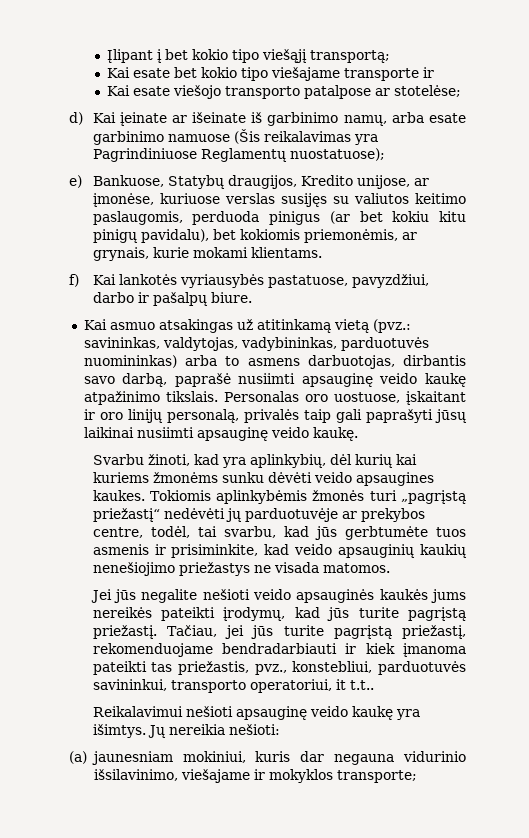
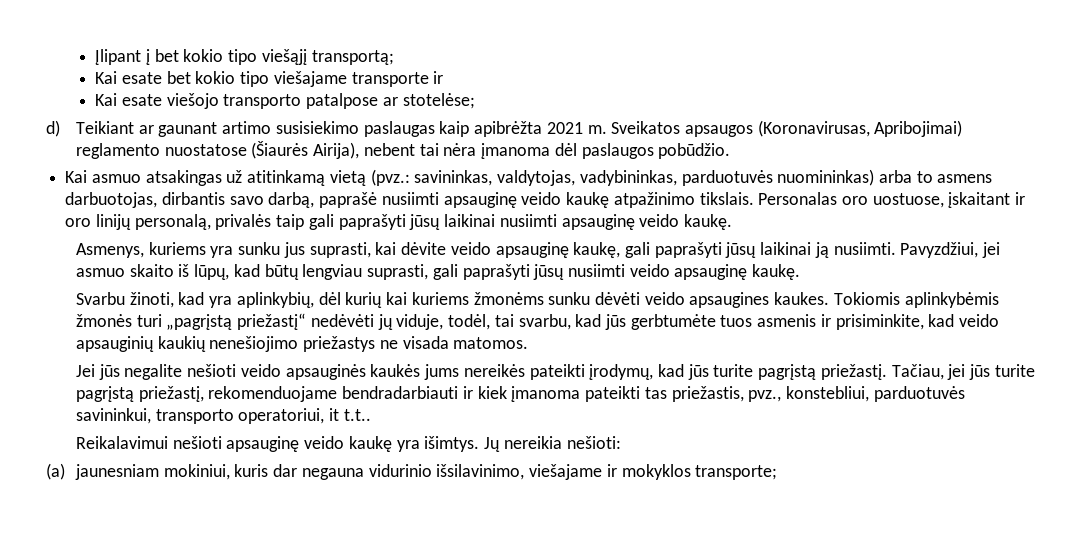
- d) Kai įeinate ar išeinate iš garbinimo namų, arba esate garbinimo namuose (Šis reikalavimas yra Pagrindiniuose Reglamentų nuostatuose);
- e) Bankuose, Statybų draugijos, Kredito unijose, ar įmonėse, kuriuose verslas susijęs su valiutos keitimo paslaugomis, perduoda pinigus (ar bet kokiu kitu pinigų pavidalu), bet kokiomis priemonėmis, ar grynais, kurie mokami klientams.
- f) Kai lankotės vyriausybės pastatuose, pavyzdžiui, darbo ir pašalpų biure.
+ d) Teikiant ar gaunant artimo susisiekimo paslaugas kaip apibrėžta 2021 m. Sveikatos apsaugos (Koronavirusas, Apribojimai) reglamento nuostatose (Šiaurės Airija), nebent tai nėra įmanoma dėl paslaugos pobūdžio.
+ Asmenys, kuriems yra sunku jus suprasti, kai dėvite veido apsauginę kaukę, gali paprašyti jūsų laikinai ją nusiimti. Pavyzdžiui, jei asmuo skaito iš lūpų, kad būtų lengviau suprasti, gali paprašyti jūsų nusiimti veido apsauginę kaukę.
- Tokiomis aplinkybėmis žmonės turi „pagrįstą priežastį“ nedėvėti jų parduotuvėje ar prekybos centre, todėl, tai svarbu, kad jūs gerbtumėte tuos asmenis ir prisiminkite, kad veido apsauginių kaukių nenešiojimo priežastys ne visada matomos.
+ Tokiomis aplinkybėmis žmonės turi „pagrįstą priežastį“ nedėvėti jų viduje, todėl, tai svarbu, kad jūs gerbtumėte tuos asmenis ir prisiminkite, kad veido apsauginių kaukių nenešiojimo priežastys ne visada matomos.

